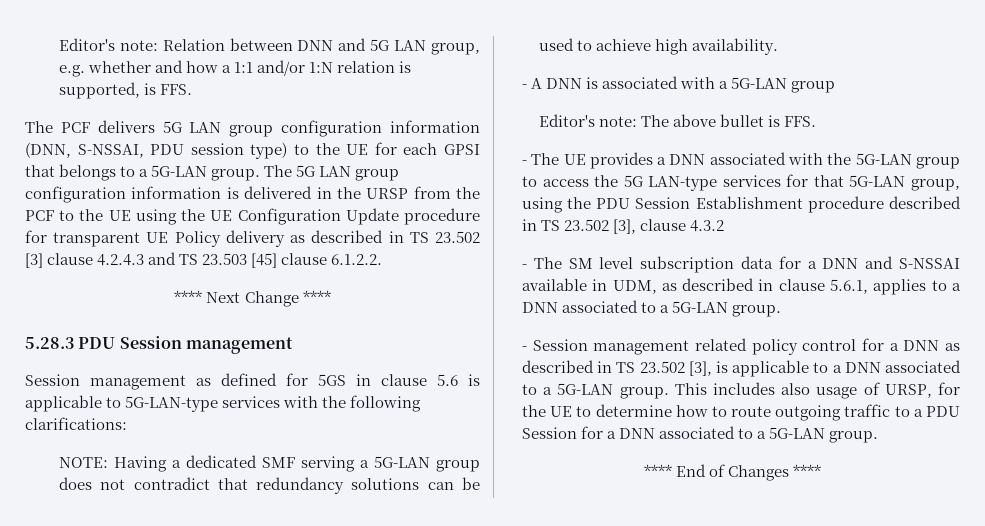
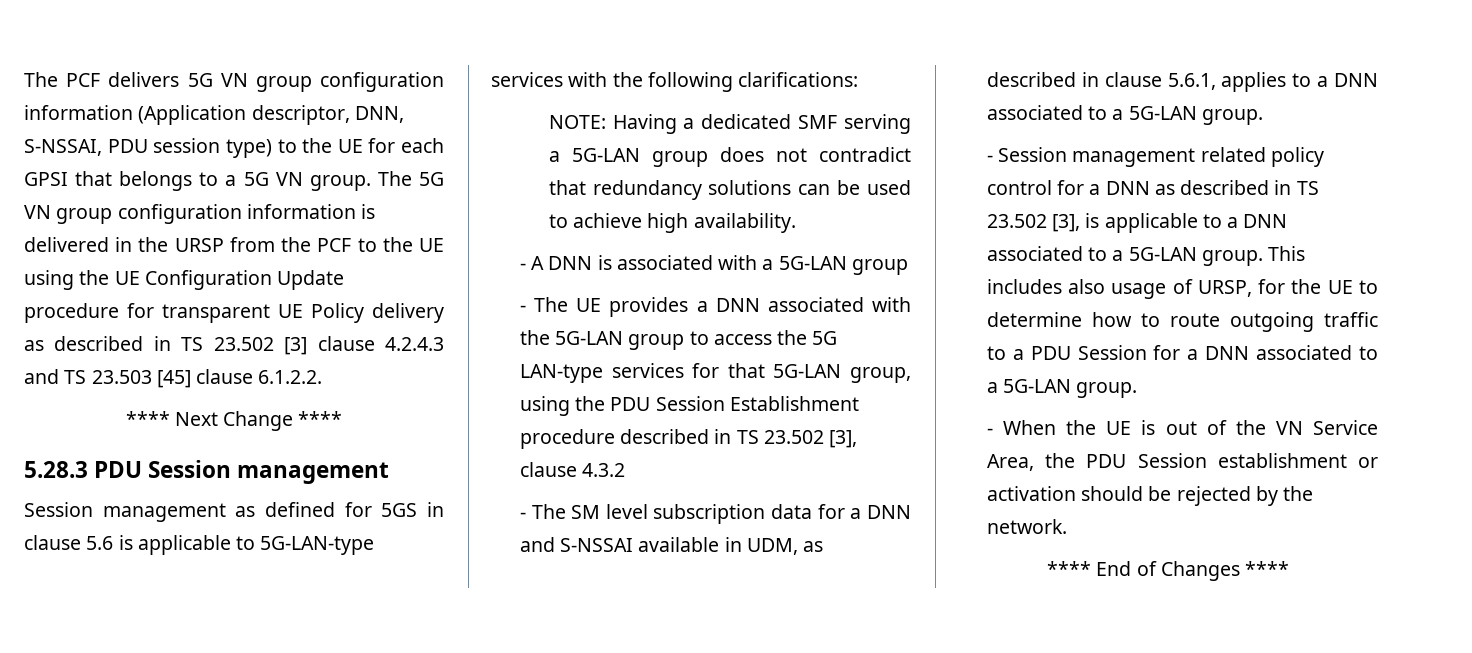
- Editor's note: Relation between DNN and 5G LAN group, e.g. whether and how a 1:1 and/or 1:N relation is supported, is FFS.
- The PCF delivers 5G LAN group configuration information (DNN, S-NSSAI, PDU session type) to the UE for each GPSI that belongs to a 5G-LAN group.
+ The PCF delivers 5G VN group configuration information (Application descriptor, DNN, S-NSSAI, PDU session type) to the UE for each GPSI that belongs to a 5G VN group.
- The 5G LAN group configuration information is delivered in the URSP from the PCF to the UE using the UE Configuration Update procedure for transparent UE Policy delivery as described in TS 23.502 [3] clause 4.2.4.3 and TS 23.503 [45] clause 6.1.2.2.
+ The 5G VN group configuration information is delivered in the URSP from the PCF to the UE using the UE Configuration Update procedure for transparent UE Policy delivery as described in TS 23.502 [3] clause 4.2.4.3 and TS 23.503 [45] clause 6.1.2.2.
- Editor's note: The above bullet is FFS.
+ - When the UE is out of the VN Service Area, the PDU Session establishment or activation should be rejected by the network.

